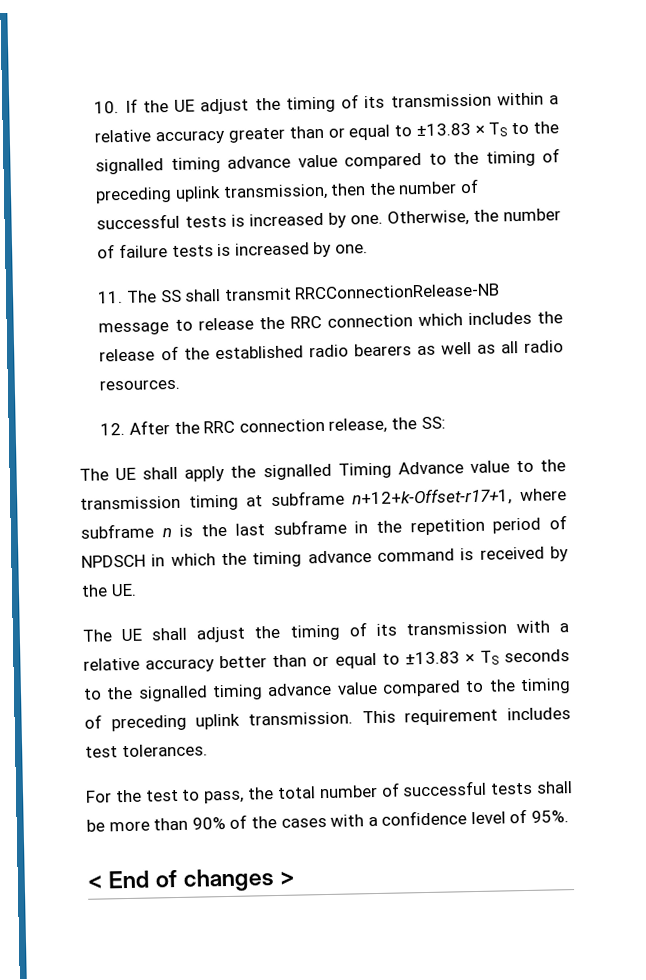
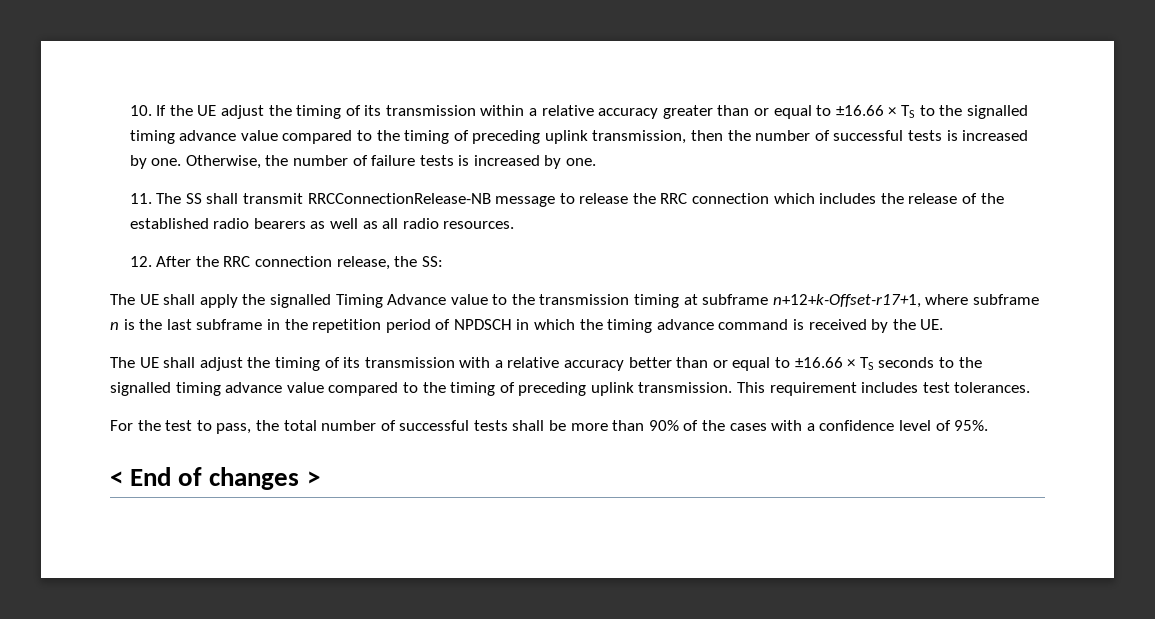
- 10. If the UE adjust the timing of its transmission within a relative accuracy greater than or equal to ±13.83 × TS to the signalled timing advance value compared to the timing of preceding uplink transmission, then the number of successful tests is increased by one.
+ 10. If the UE adjust the timing of its transmission within a relative accuracy greater than or equal to ±16.66 × TS to the signalled timing advance value compared to the timing of preceding uplink transmission, then the number of successful tests is increased by one.
- The UE shall adjust the timing of its transmission with a relative accuracy better than or equal to ±13.83 × TS seconds to the signalled timing advance value compared to the timing of preceding uplink transmission.
+ The UE shall adjust the timing of its transmission with a relative accuracy better than or equal to ±16.66 × TS seconds to the signalled timing advance value compared to the timing of preceding uplink transmission.

